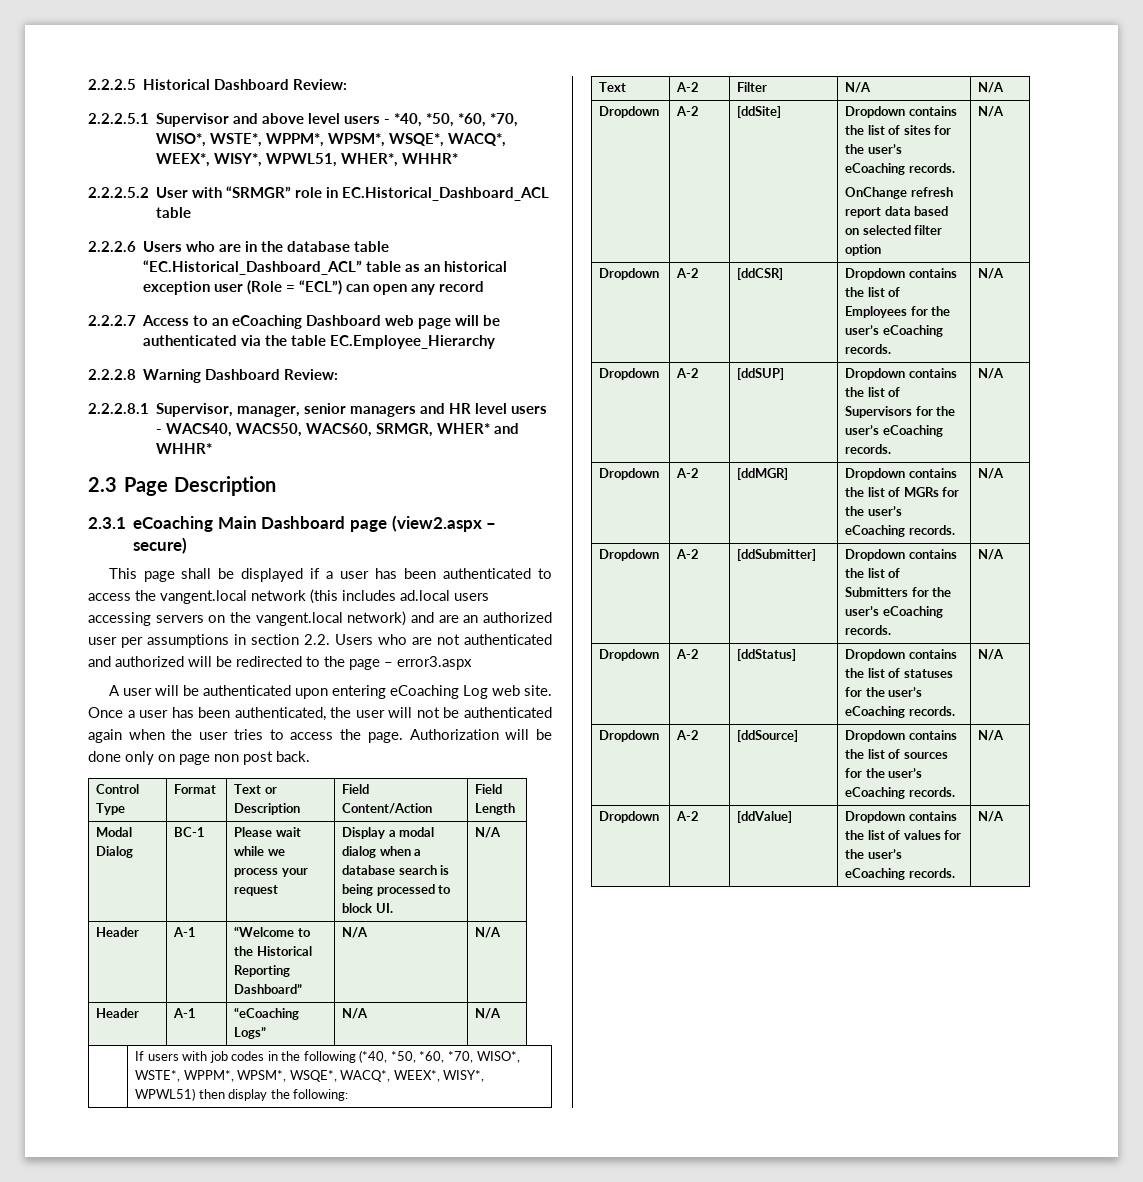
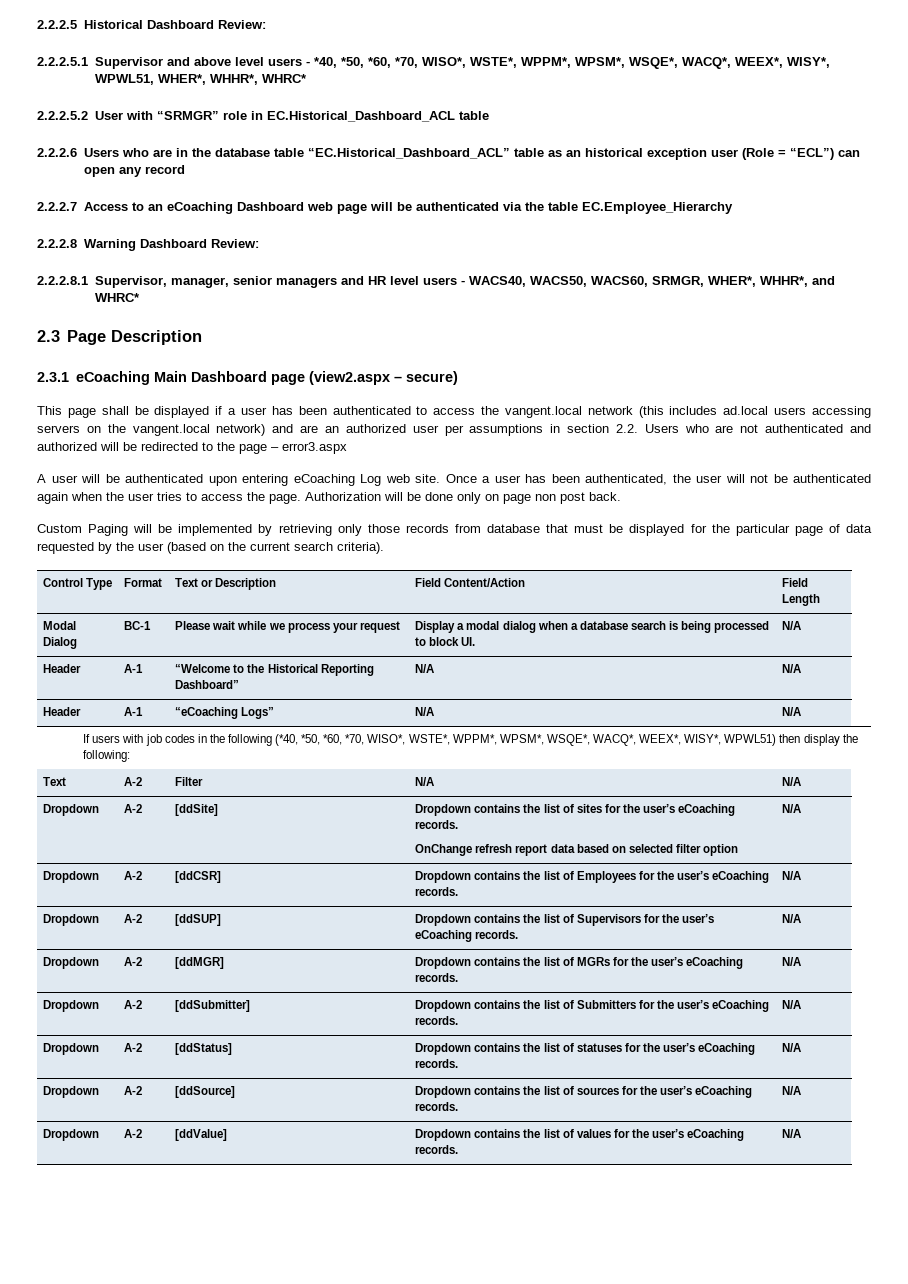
- 2.2.2.5.1 Supervisor and above level users - *40, *50, *60, *70, WISO*, WSTE*, WPPM*, WPSM*, WSQE*, WACQ*, WEEX*, WISY*, WPWL51, WHER*, WHHR*
+ 2.2.2.5.1 Supervisor and above level users - *40, *50, *60, *70, WISO*, WSTE*, WPPM*, WPSM*, WSQE*, WACQ*, WEEX*, WISY*, WPWL51, WHER*, WHHR*, WHRC*
- 2.2.2.8.1 Supervisor, manager, senior managers and HR level users - WACS40, WACS50, WACS60, SRMGR, WHER* and WHHR*
+ 2.2.2.8.1 Supervisor, manager, senior managers and HR level users - WACS40, WACS50, WACS60, SRMGR, WHER*, WHHR*, and WHRC*
+ Custom Paging will be implemented by retrieving only those records from database that must be displayed for the particular page of data requested by the user (based on the current search criteria).

